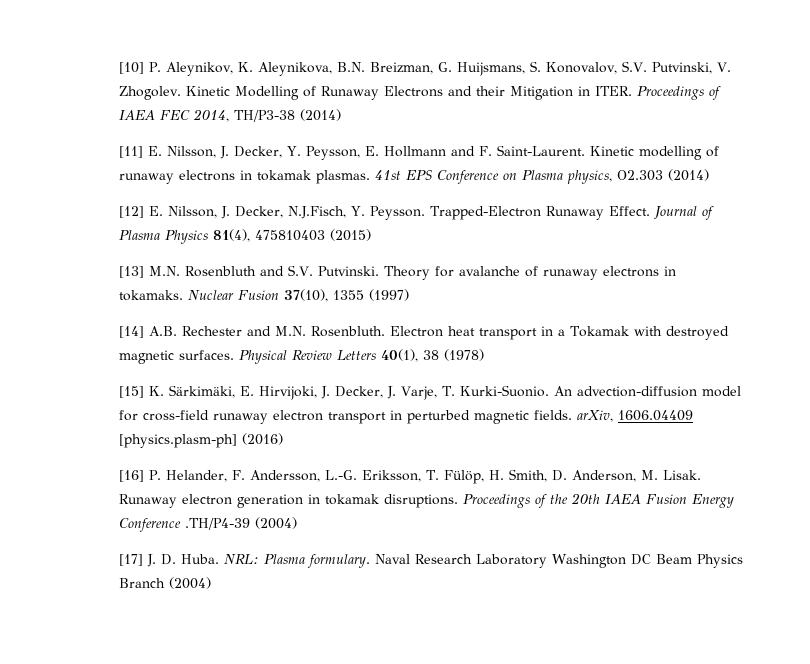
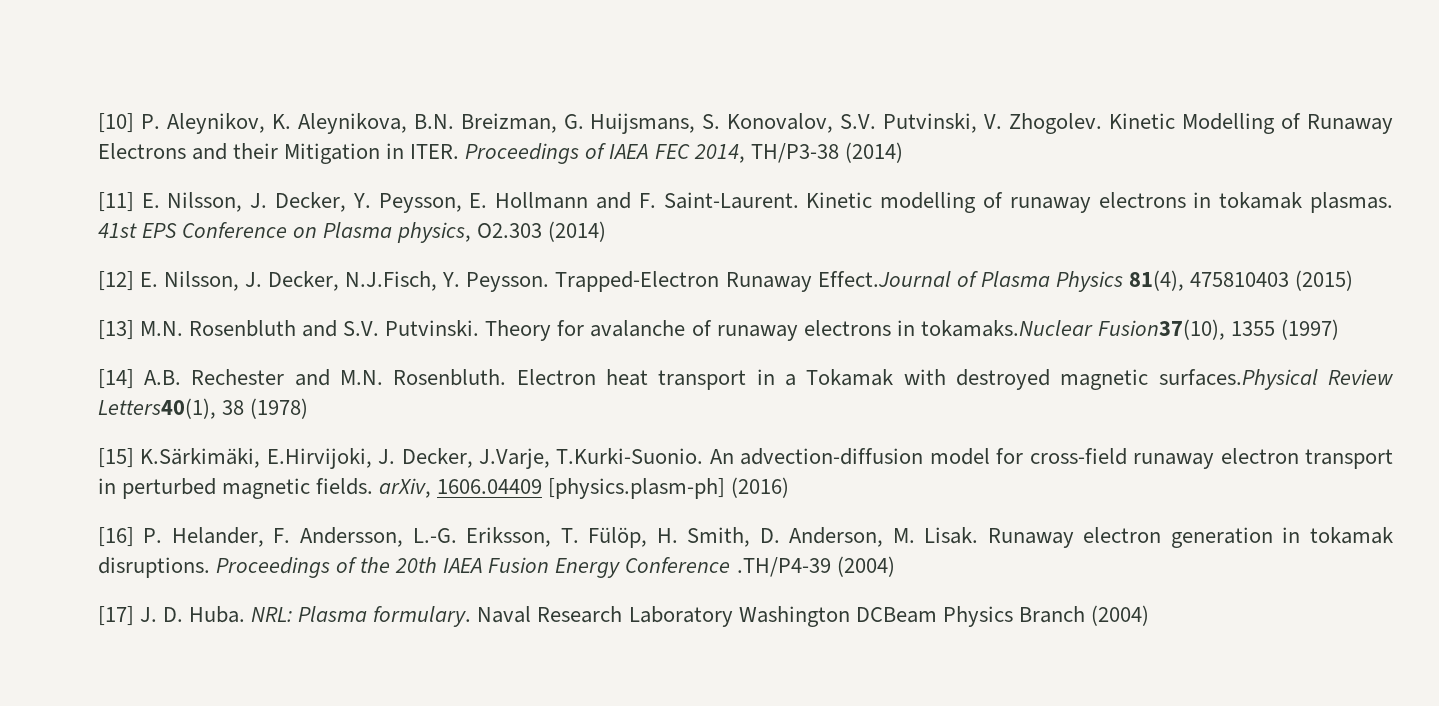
- Trapped-Electron Runaway Effect. Journal of Plasma Physics 81(4), 475810403 (2015)
+ Trapped-Electron Runaway Effect.Journal of Plasma Physics 81(4), 475810403 (2015)
- Theory for avalanche of runaway electrons in tokamaks. Nuclear Fusion 37(10), 1355 (1997)
+ Theory for avalanche of runaway electrons in tokamaks.Nuclear Fusion37(10), 1355 (1997)
- Electron heat transport in a Tokamak with destroyed magnetic surfaces. Physical Review Letters 40(1), 38 (1978)
- [15] K. Särkimäki, E. Hirvijoki, J. Decker, J. Varje, T. Kurki-Suonio. An advection-diffusion model for cross-field runaway electron transport in perturbed magnetic fields. arXiv, 1606.04409 [physics.plasm-ph] (2016)
+ Electron heat transport in a Tokamak with destroyed magnetic surfaces.Physical Review Letters40(1), 38 (1978)
+ [15] K.Särkimäki, E.Hirvijoki, J. Decker, J.Varje, T.Kurki-Suonio. An advection-diffusion model for cross-field runaway electron transport in perturbed magnetic fields. arXiv, 1606.04409 [physics.plasm-ph] (2016)
- Naval Research Laboratory Washington DC Beam Physics Branch (2004)
+ Naval Research Laboratory Washington DCBeam Physics Branch (2004)

